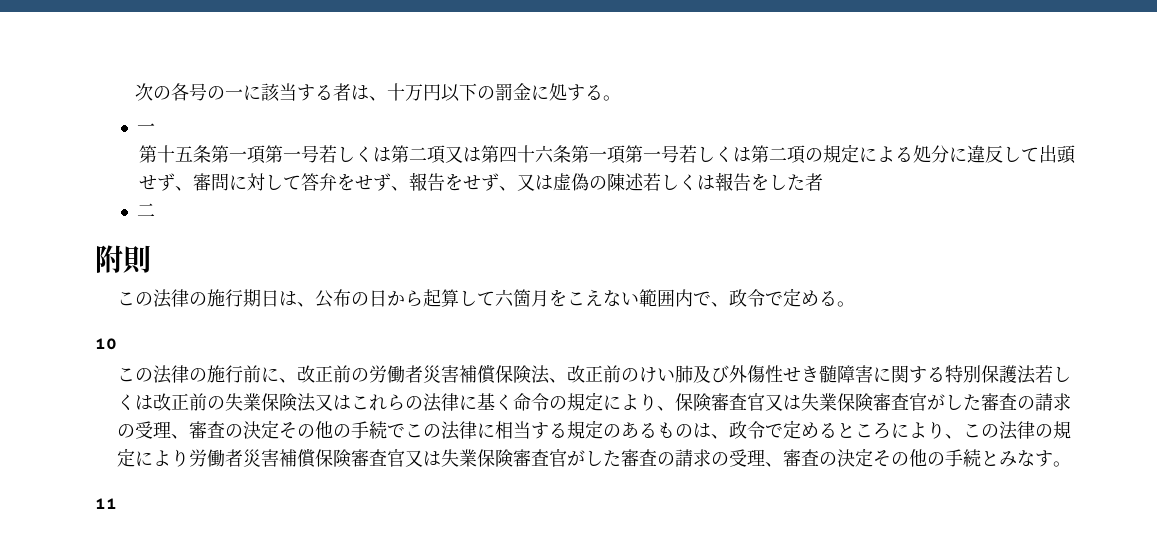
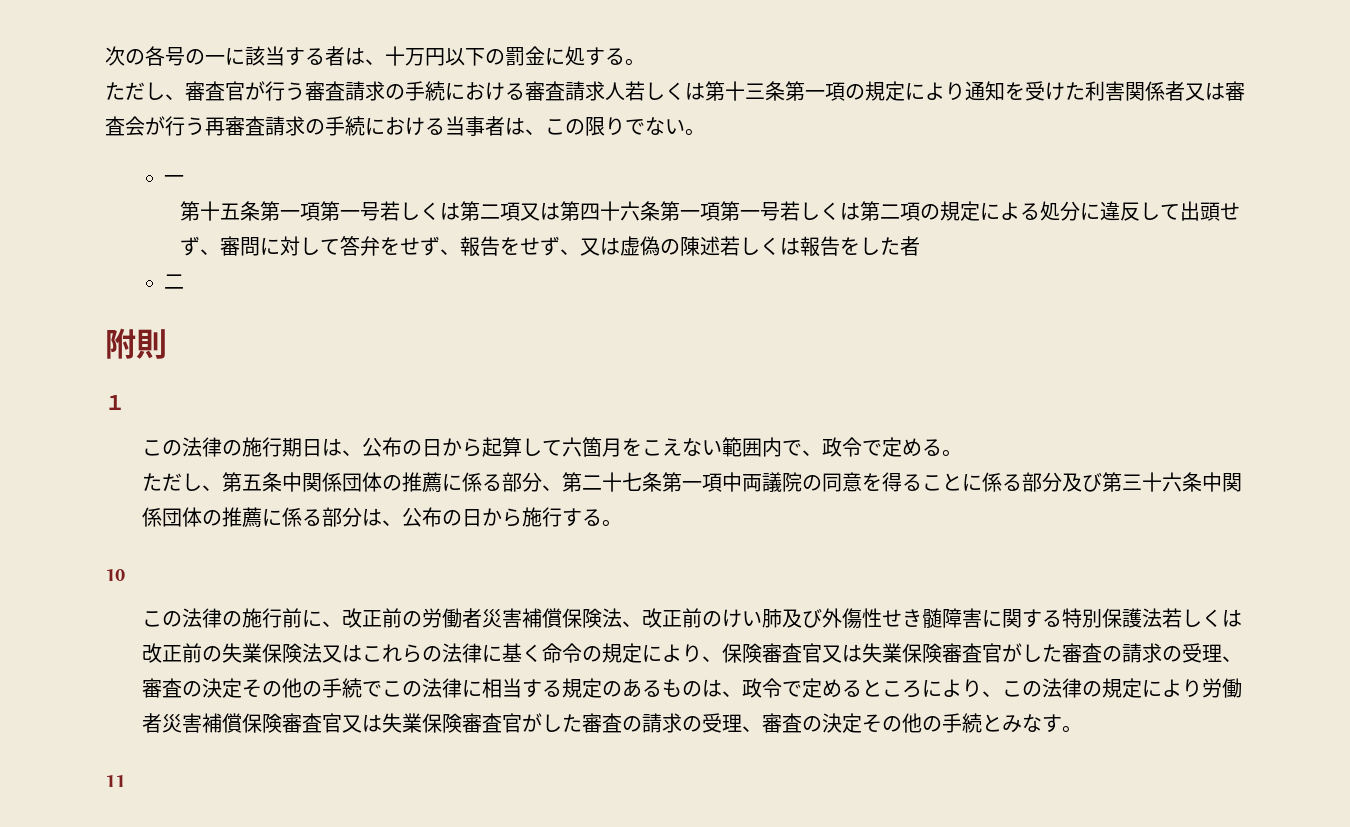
+ ただし、審査官が行う審査請求の手続における審査請求人若しくは第十三条第一項の規定により通知を受けた利害関係者又は審査会が行う再審査請求の手続における当事者は、この限りでない。
+ １
+ ただし、第五条中関係団体の推薦に係る部分、第二十七条第一項中両議院の同意を得ることに係る部分及び第三十六条中関係団体の推薦に係る部分は、公布の日から施行する。

